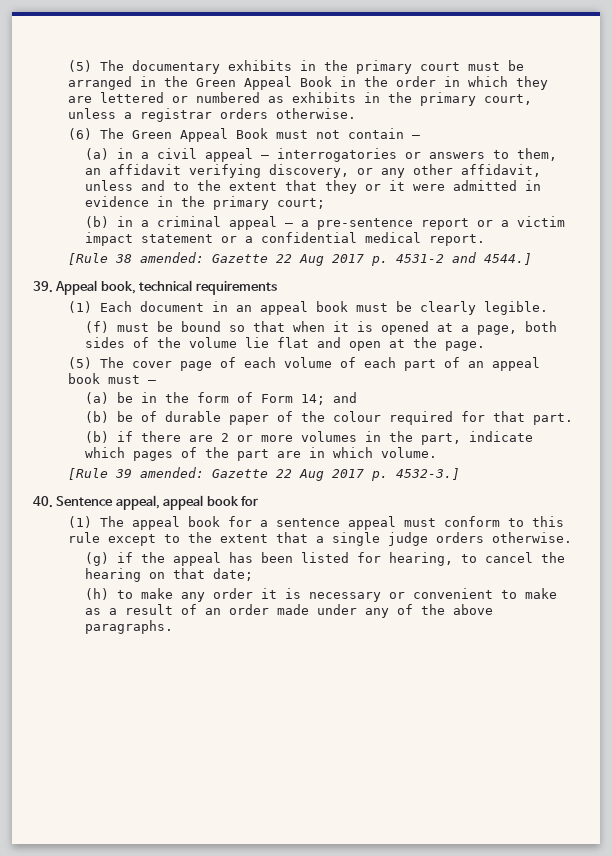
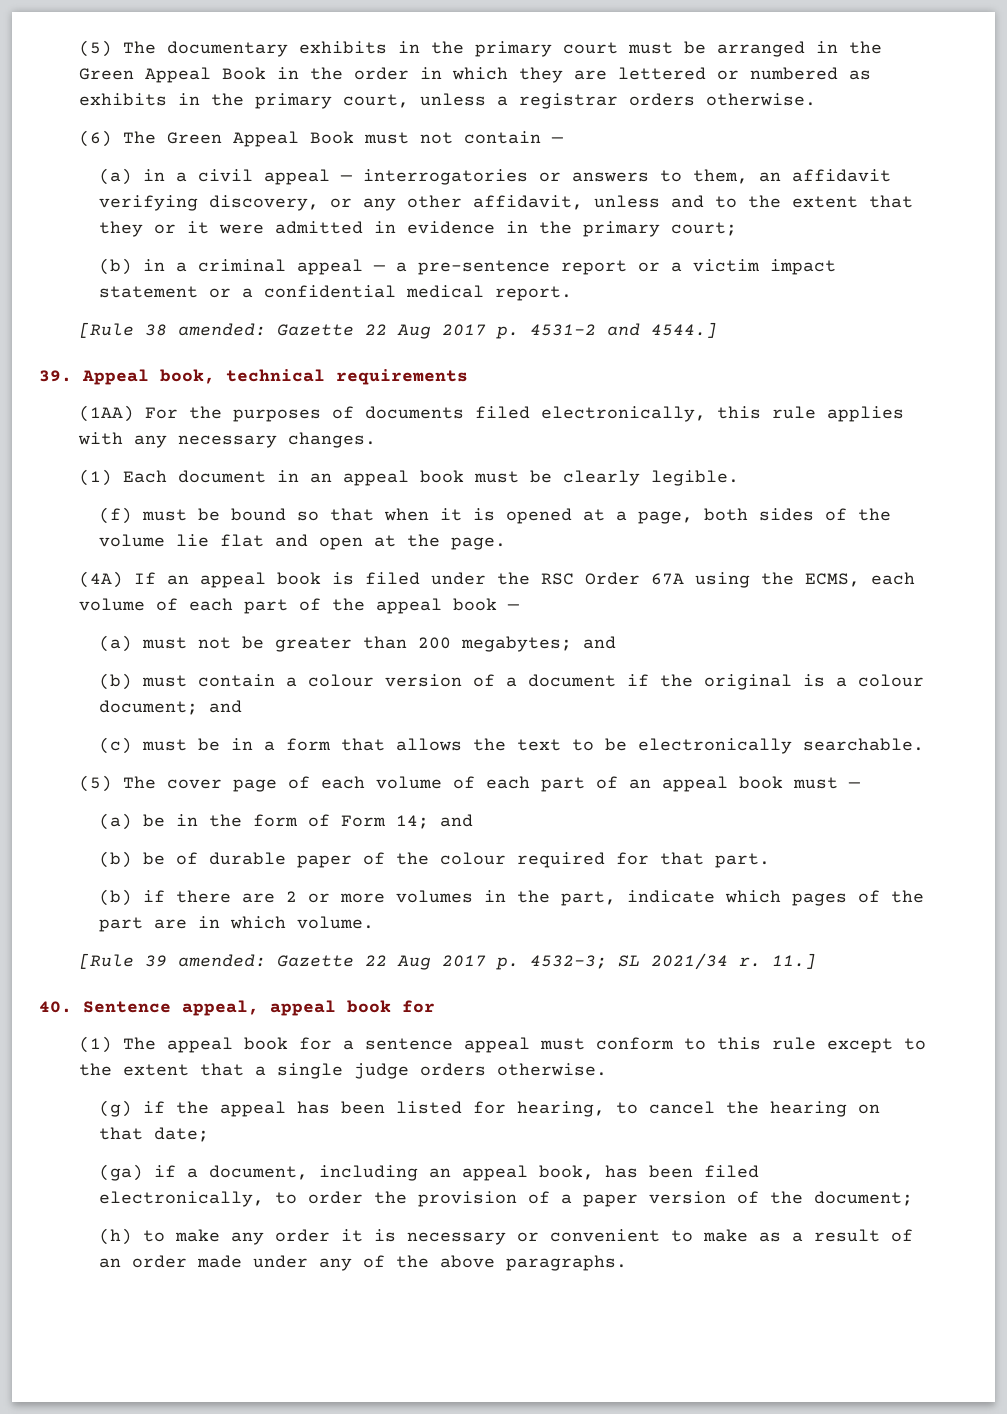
+ (1AA) For the purposes of documents filed electronically, this rule applies with any necessary changes.
+ (4A) If an appeal book is filed under the RSC Order 67A using the ECMS, each volume of each part of the appeal book —
+ (a) must not be greater than 200 megabytes; and
+ (b) must contain a colour version of a document if the original is a colour document; and
+ (c) must be in a form that allows the text to be electronically searchable.
- [Rule 39 amended: Gazette 22 Aug 2017 p. 4532-3.]
+ [Rule 39 amended: Gazette 22 Aug 2017 p. 4532-3; SL 2021/34 r. 11.]
+ (ga) if a document, including an appeal book, has been filed electronically, to order the provision of a paper version of the document;

